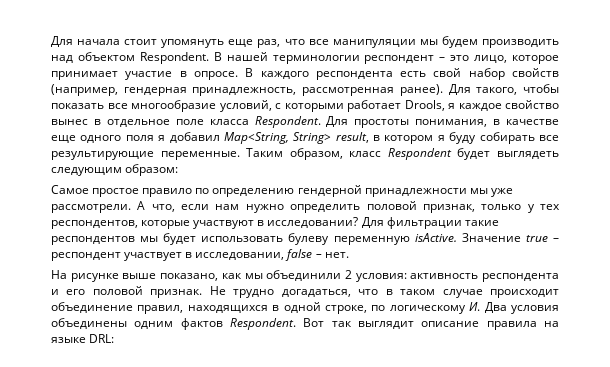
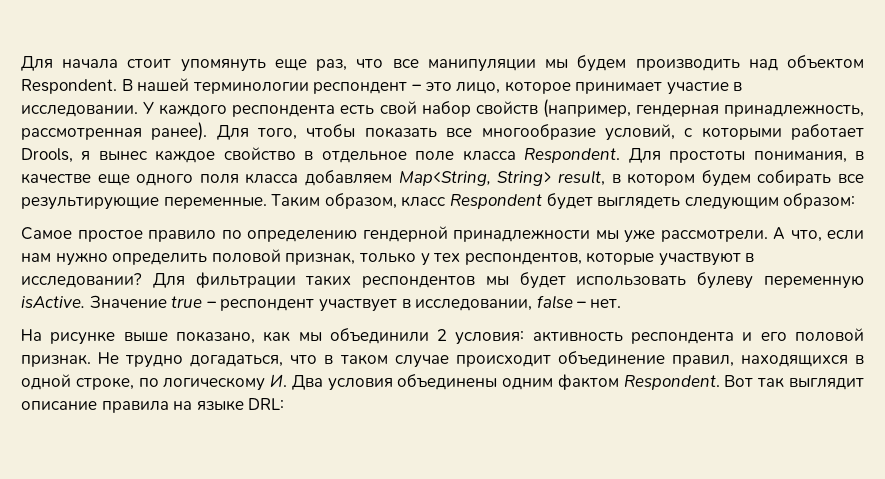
- В нашей терминологии респондент – это лицо, которое принимает участие в опросе. В каждого респондента есть свой набор свойств (например, гендерная принадлежность, рассмотренная ранее).
+ В нашей терминологии респондент – это лицо, которое принимает участие в исследовании. У каждого респондента есть свой набор свойств (например, гендерная принадлежность, рассмотренная ранее).
- Для такого, чтобы показать все многообразие условий, с которыми работает Drools, я каждое свойство вынес в отдельное поле класса Respondent.
+ Для того, чтобы показать все многообразие условий, с которыми работает Drools, я вынес каждое свойство в отдельное поле класса Respondent.
- Для простоты понимания, в качестве еще одного поля я добавил Map<String, String> result, в котором я буду собирать все результирующие переменные.
+ Для простоты понимания, в качестве еще одного поля класса добавляем Map<String, String> result, в котором будем собирать все результирующие переменные.
- Для фильтрации такие респондентов мы будет использовать булеву переменную isActive.
+ Для фильтрации таких респондентов мы будет использовать булеву переменную isActive.
- Не трудно догадаться, что в таком случае происходит объединение правил, находящихся в одной строке, по логическому И. Два условия объединены одним фактов Respondent.
+ Не трудно догадаться, что в таком случае происходит объединение правил, находящихся в одной строке, по логическому И. Два условия объединены одним фактом Respondent.

